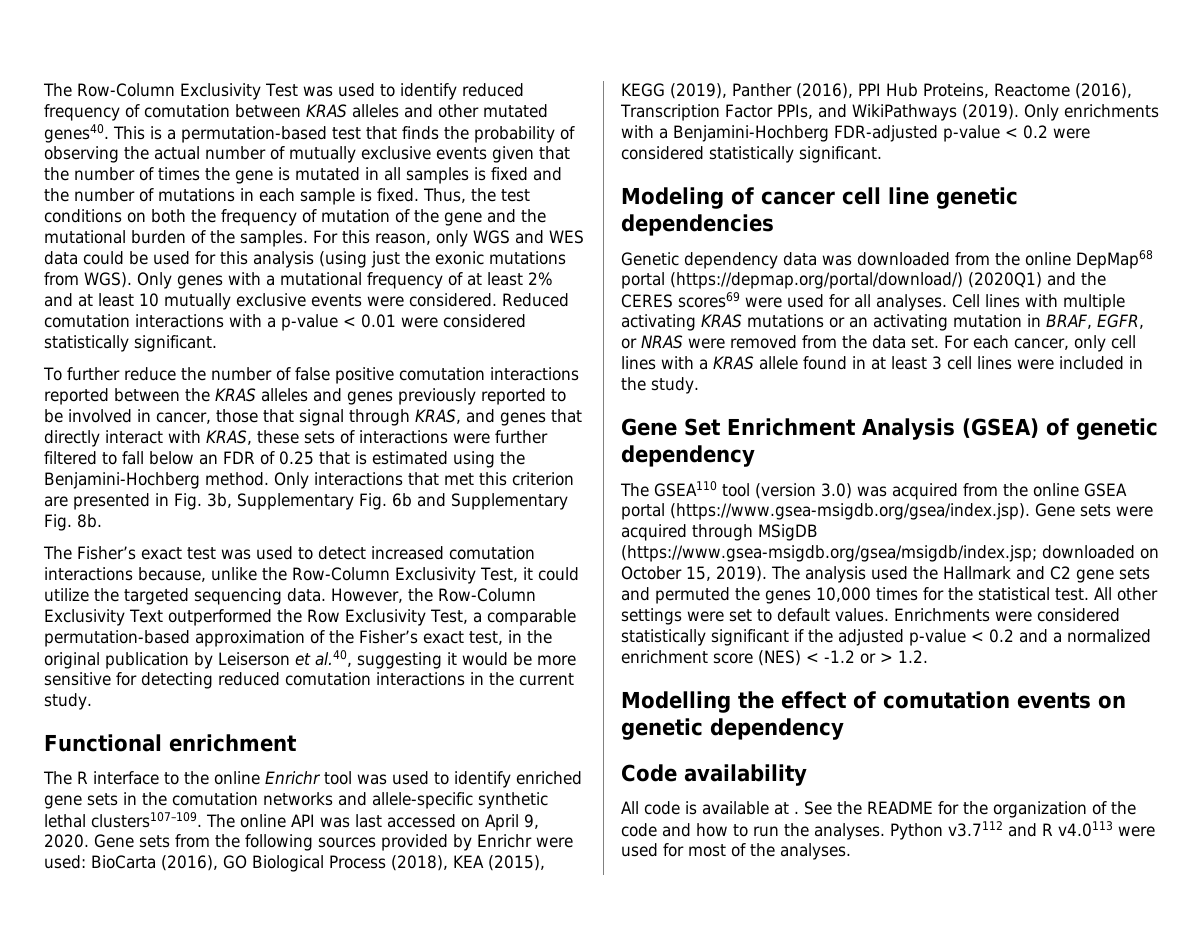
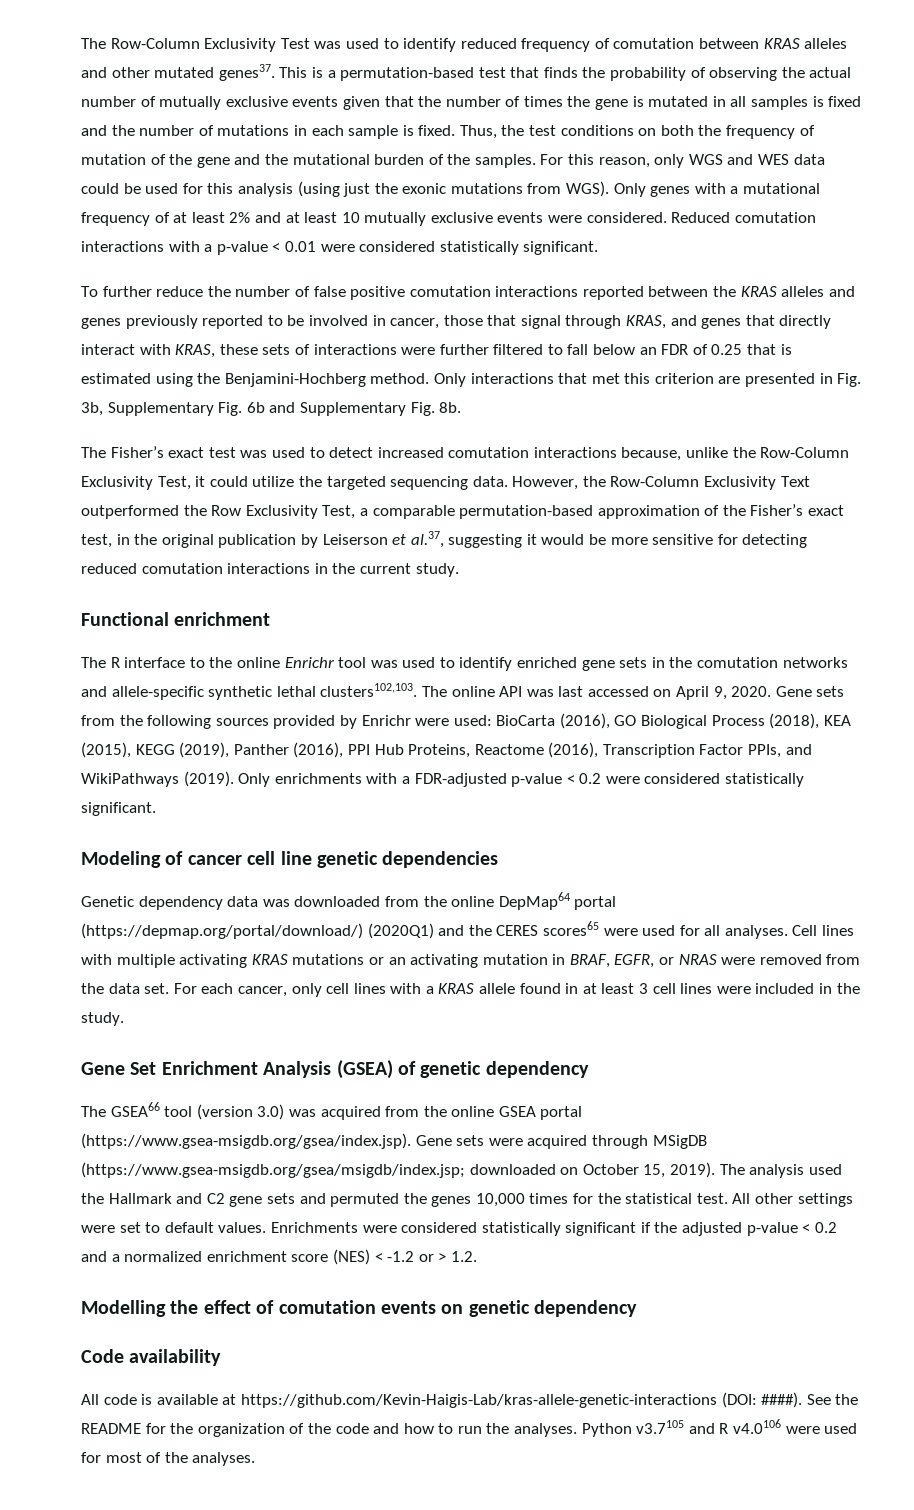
- The Row-Column Exclusivity Test was used to identify reduced frequency of comutation between KRAS alleles and other mutated genes40.
+ The Row-Column Exclusivity Test was used to identify reduced frequency of comutation between KRAS alleles and other mutated genes37.
- However, the Row-Column Exclusivity Text outperformed the Row Exclusivity Test, a comparable permutation-based approximation of the Fisher’s exact test, in the original publication by Leiserson et al.40, suggesting it would be more sensitive for detecting reduced comutation interactions in the current study.
+ However, the Row-Column Exclusivity Text outperformed the Row Exclusivity Test, a comparable permutation-based approximation of the Fisher’s exact test, in the original publication by Leiserson et al.37, suggesting it would be more sensitive for detecting reduced comutation interactions in the current study.
- The R interface to the online Enrichr tool was used to identify enriched gene sets in the comutation networks and allele-specific synthetic lethal clusters107–109.
+ The R interface to the online Enrichr tool was used to identify enriched gene sets in the comutation networks and allele-specific synthetic lethal clusters102,103.
- Only enrichments with a Benjamini-Hochberg FDR-adjusted p-value < 0.2 were considered statistically significant.
+ Only enrichments with a FDR-adjusted p-value < 0.2 were considered statistically significant.
- Genetic dependency data was downloaded from the online DepMap68 portal (https://depmap.org/portal/download/) (2020Q1) and the CERES scores69 were used for all analyses.
+ Genetic dependency data was downloaded from the online DepMap64 portal (https://depmap.org/portal/download/) (2020Q1) and the CERES scores65 were used for all analyses.
- The GSEA110 tool (version 3.0) was acquired from the online GSEA portal (https://www.gsea-msigdb.org/gsea/index.jsp). Gene sets were acquired through MSigDB (https://www.gsea-msigdb.org/gsea/msigdb/index.jsp; downloaded on October 15, 2019).
+ The GSEA66 tool (version 3.0) was acquired from the online GSEA portal (https://www.gsea-msigdb.org/gsea/index.jsp). Gene sets were acquired through MSigDB (https://www.gsea-msigdb.org/gsea/msigdb/index.jsp; downloaded on October 15, 2019).
- All code is available at .
+ All code is available at https://github.com/Kevin-Haigis-Lab/kras-allele-genetic-interactions (DOI: ####).
- Python v3.7112 and R v4.0113 were used for most of the analyses.
+ Python v3.7105 and R v4.0106 were used for most of the analyses.

